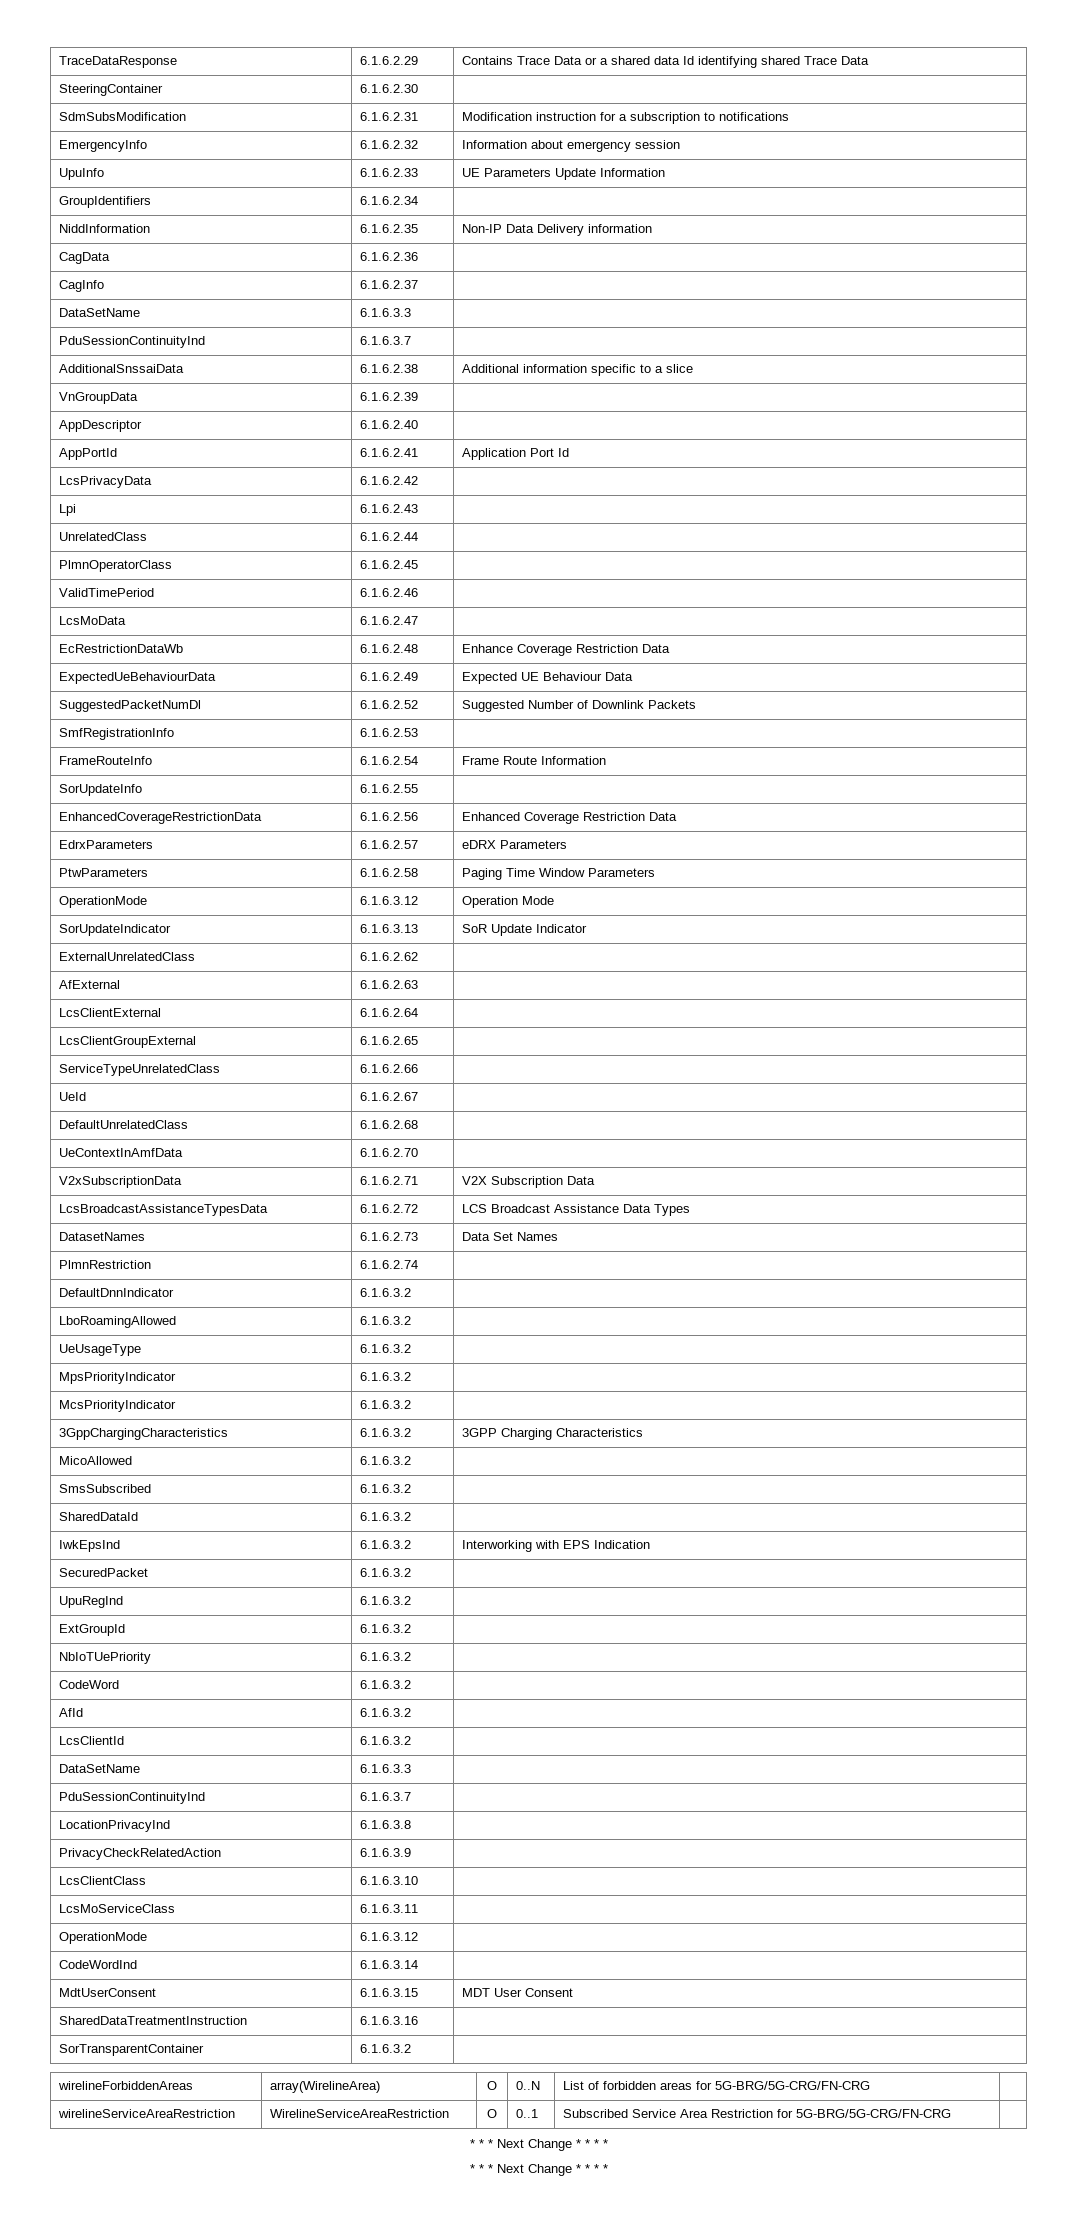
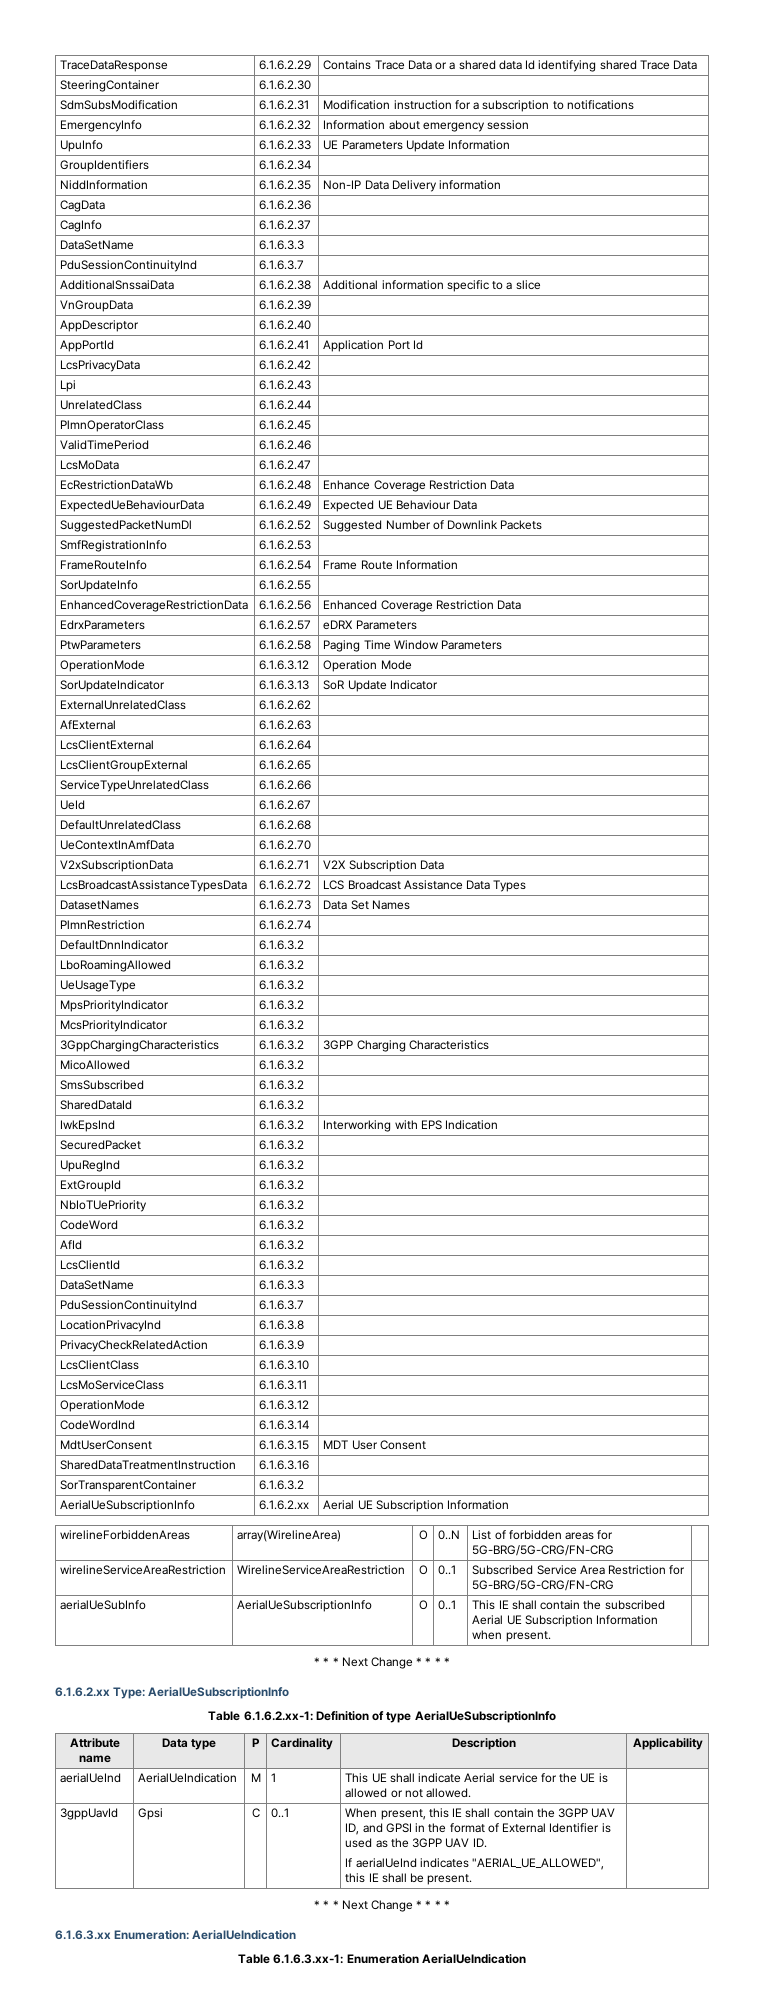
+ AerialUeSubscriptionInfo | 6.1.6.2.xx | Aerial UE Subscription Information
  wirelineServiceAreaRestriction | WirelineServiceAreaRestriction | O | 0..1 | Subscribed Service Area Restriction for 5G-BRG/5G-CRG/FN-CRG |
+ aerialUeSubInfo | AerialUeSubscriptionInfo | O | 0..1 | This IE shall contain the subscribed Aerial UE Subscription Information when present. |
  * * * Next Change * * * *
+ 6.1.6.2.xx Type: AerialUeSubscriptionInfo
+ Table 6.1.6.2.xx-1: Definition of type AerialUeSubscriptionInfo
+ Attribute name | Data type | P | Cardinality | Description | Applicability
+ aerialUeInd | AerialUeIndication | M | 1 | This UE shall indicate Aerial service for the UE is allowed or not allowed. |
+ 3gppUavId | Gpsi | C | 0..1 | When present, this IE shall contain the 3GPP UAV ID, and GPSI in the format of External Identifier is used as the 3GPP UAV ID.
+ If aerialUeInd indicates "AERIAL_UE_ALLOWED", this IE shall be present. |
  * * * Next Change * * * *
+ 6.1.6.3.xx Enumeration: AerialUeIndication
+ Table 6.1.6.3.xx-1: Enumeration AerialUeIndication

